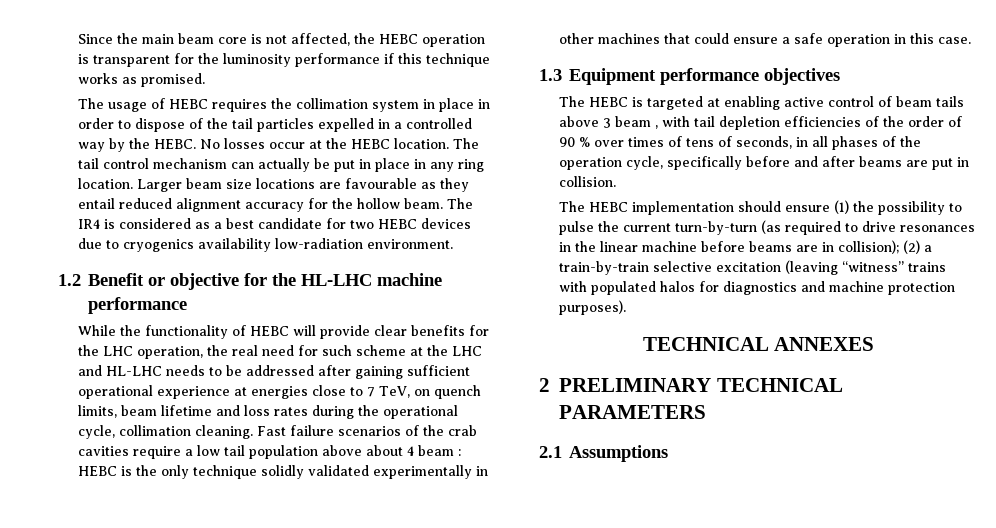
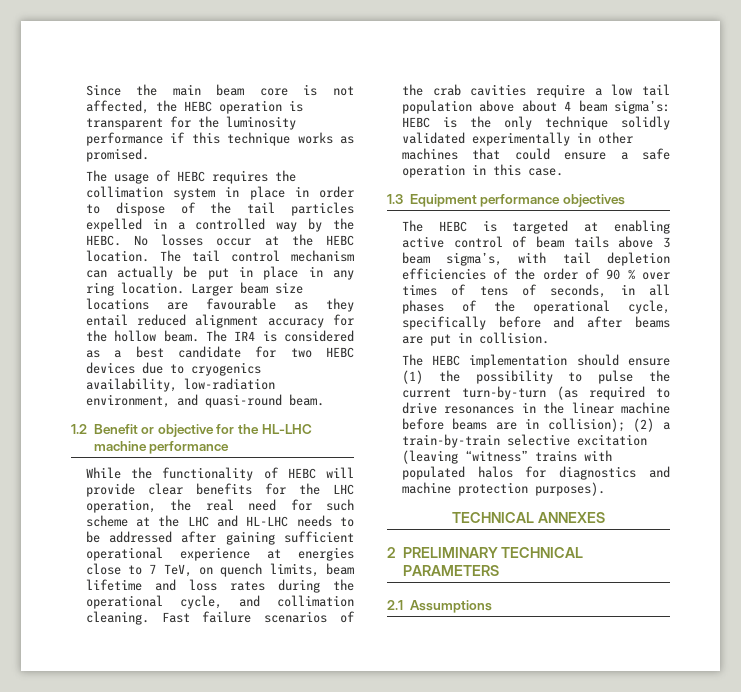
- The IR4 is considered as a best candidate for two HEBC devices due to cryogenics availability low-radiation environment.
+ The IR4 is considered as a best candidate for two HEBC devices due to cryogenics availability, low-radiation environment, and quasi-round beam.
- While the functionality of HEBC will provide clear benefits for the LHC operation, the real need for such scheme at the LHC and HL-LHC needs to be addressed after gaining sufficient operational experience at energies close to 7 TeV, on quench limits, beam lifetime and loss rates during the operational cycle, collimation cleaning.
+ While the functionality of HEBC will provide clear benefits for the LHC operation, the real need for such scheme at the LHC and HL-LHC needs to be addressed after gaining sufficient operational experience at energies close to 7 TeV, on quench limits, beam lifetime and loss rates during the operational cycle, and collimation cleaning.
- Fast failure scenarios of the crab cavities require a low tail population above about 4 beam : HEBC is the only technique solidly validated experimentally in other machines that could ensure a safe operation in this case.
+ Fast failure scenarios of the crab cavities require a low tail population above about 4 beam sigma’s: HEBC is the only technique solidly validated experimentally in other machines that could ensure a safe operation in this case.
- The HEBC is targeted at enabling active control of beam tails above 3 beam , with tail depletion efficiencies of the order of 90 % over times of tens of seconds, in all phases of the operation cycle, specifically before and after beams are put in collision.
+ The HEBC is targeted at enabling active control of beam tails above 3 beam sigma’s, with tail depletion efficiencies of the order of 90 % over times of tens of seconds, in all phases of the operational cycle, specifically before and after beams are put in collision.

